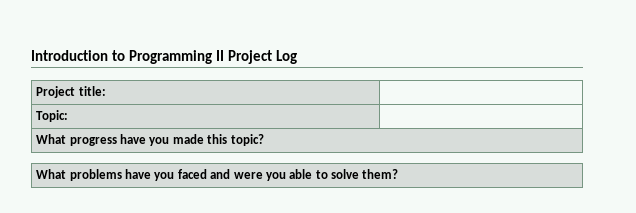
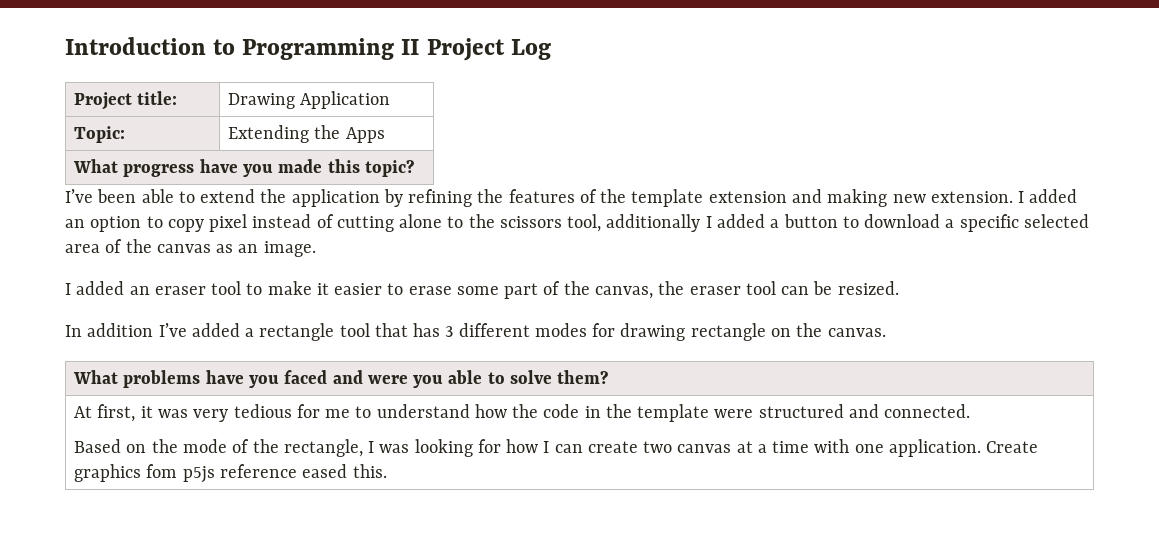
- Project title: |
+ Project title: | Drawing Application
- Topic: |
+ Topic: | Extending the Apps
+ I’ve been able to extend the application by refining the features of the template extension and making new extension. I added an option to copy pixel instead of cutting alone to the scissors tool, additionally I added a button to download a specific selected area of the canvas as an image.
+ I added an eraser tool to make it easier to erase some part of the canvas, the eraser tool can be resized.
+ In addition I’ve added a rectangle tool that has 3 different modes for drawing rectangle on the canvas.
+ At first, it was very tedious for me to understand how the code in the template were structured and connected.
+ Based on the mode of the rectangle, I was looking for how I can create two canvas at a time with one application. Create graphics fom p5js reference eased this.

